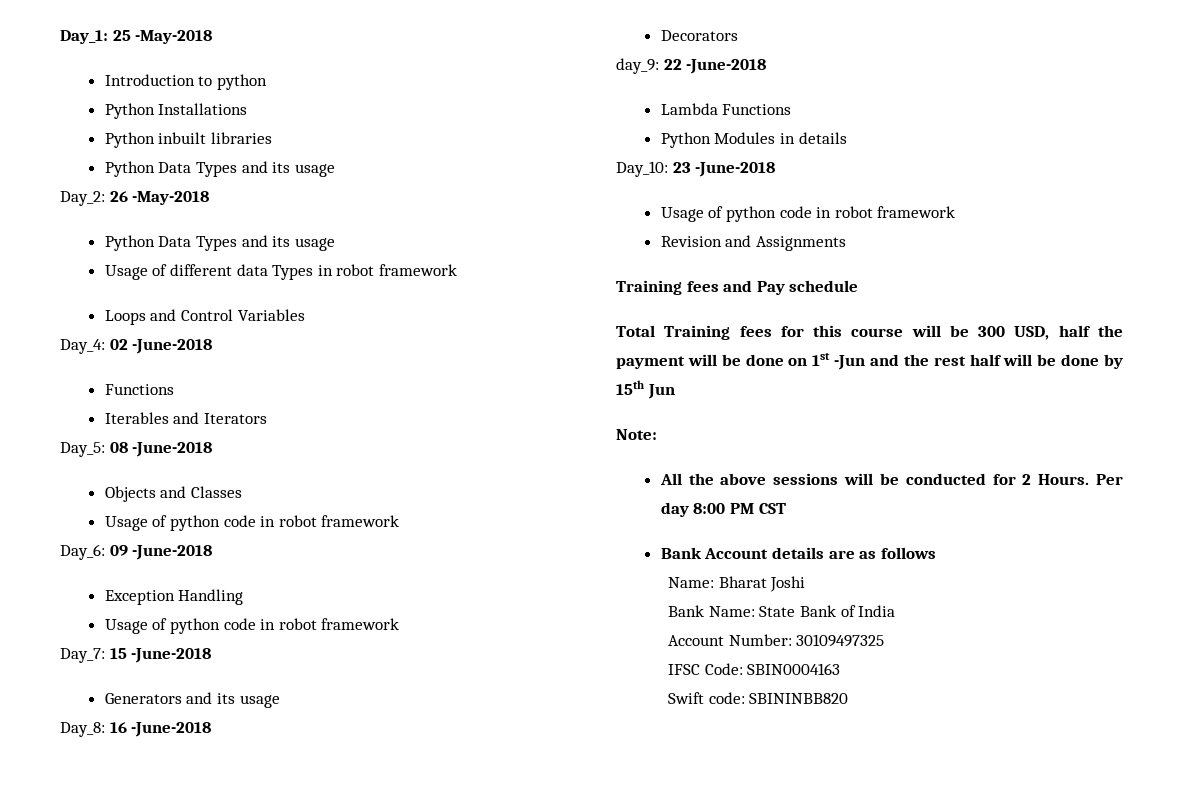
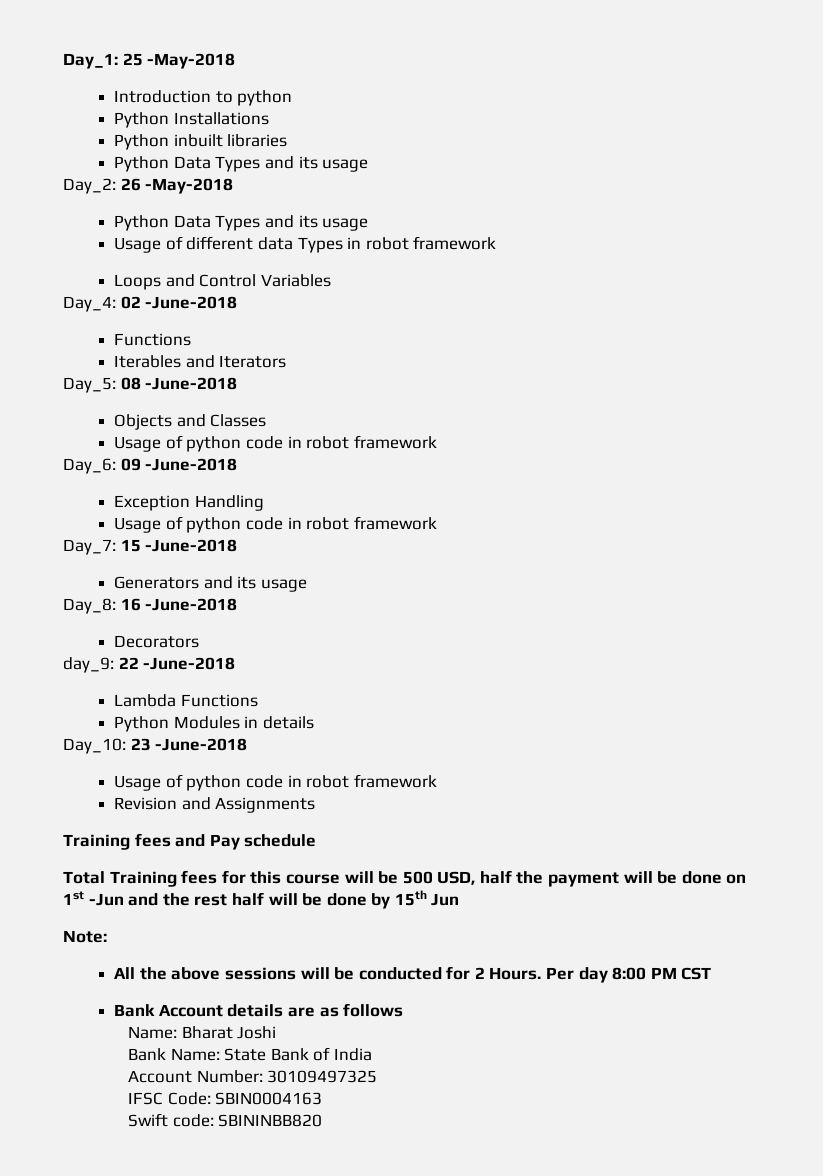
- Total Training fees for this course will be 300 USD, half the payment will be done on 1st -Jun and the rest half will be done by 15th Jun
+ Total Training fees for this course will be 500 USD, half the payment will be done on 1st -Jun and the rest half will be done by 15th Jun

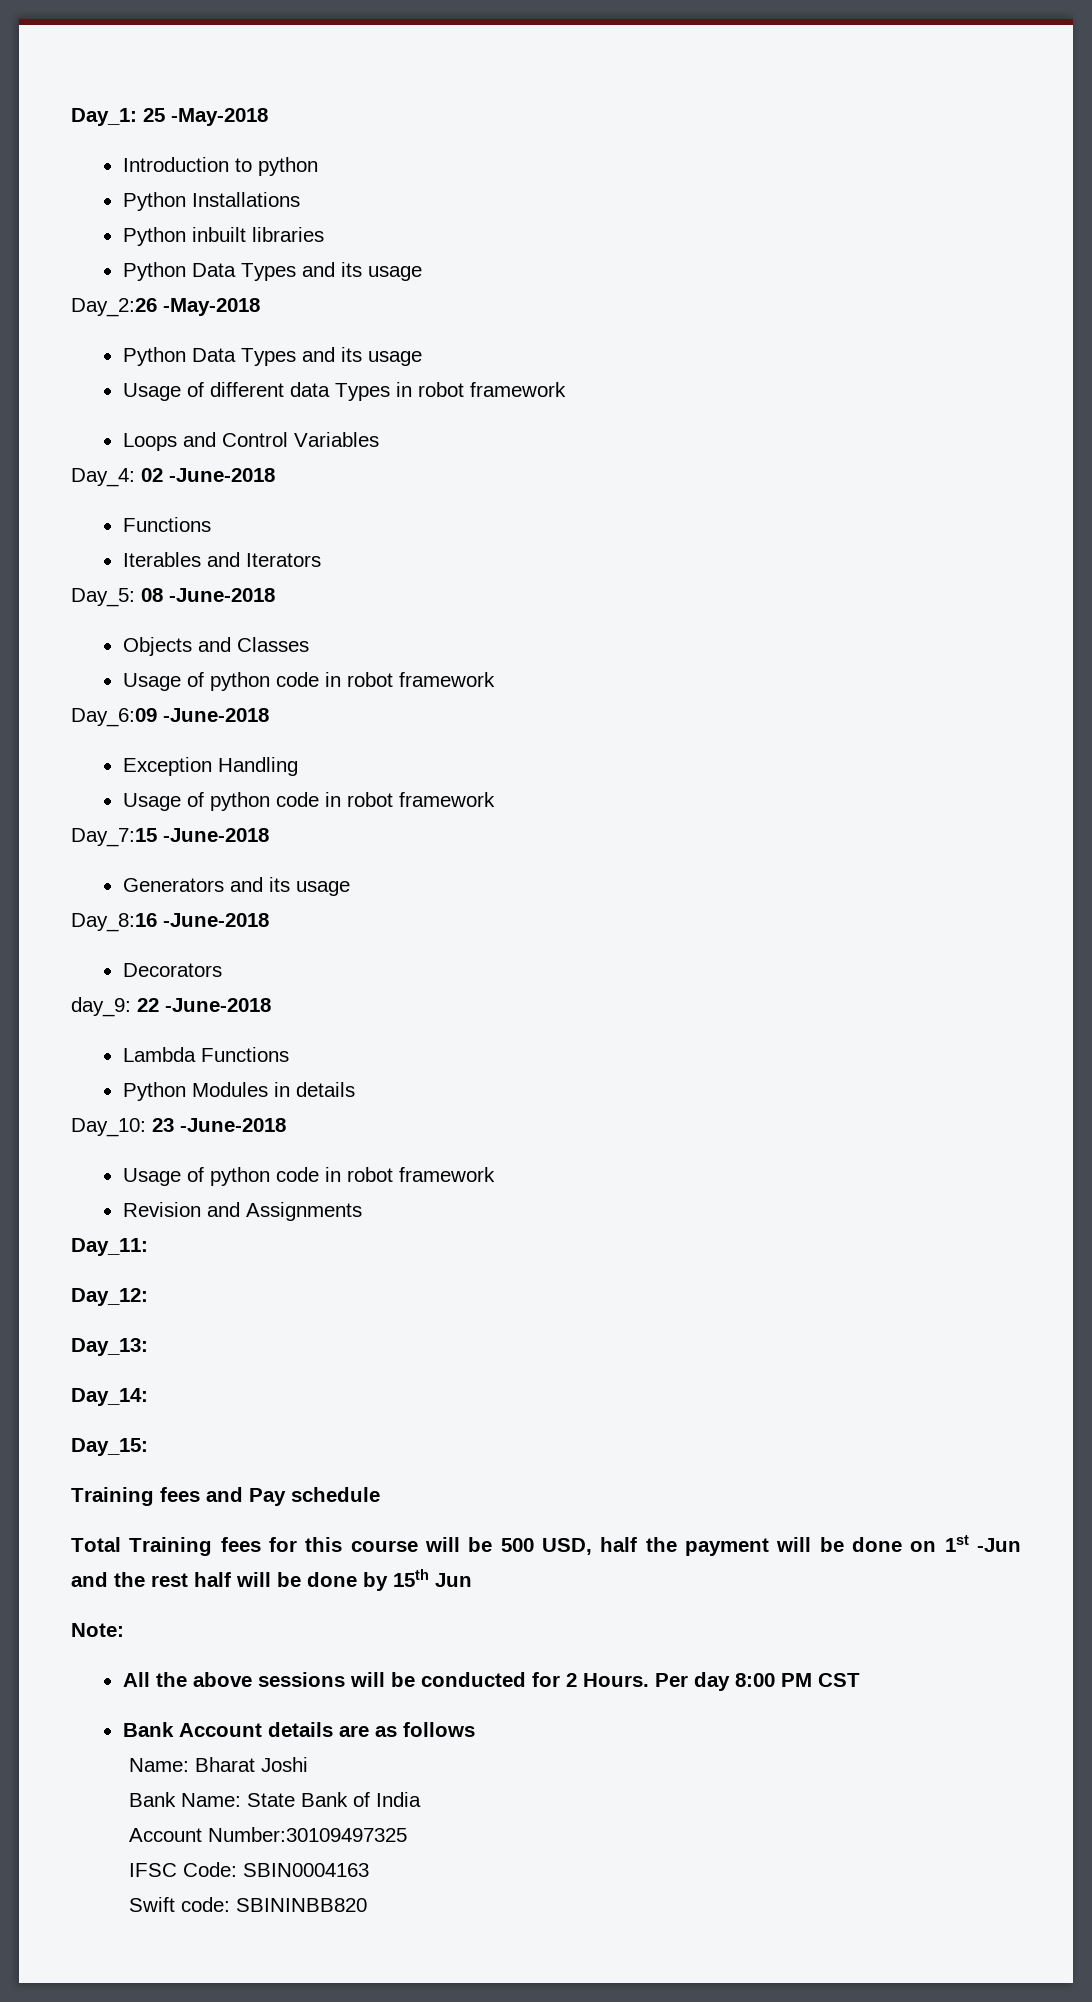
- Day_2: 26 -May-2018
+ Day_2:26 -May-2018
- Day_6: 09 -June-2018
+ Day_6:09 -June-2018
- Day_7: 15 -June-2018
+ Day_7:15 -June-2018
- Day_8: 16 -June-2018
+ Day_8:16 -June-2018
+ Day_11:
+ Day_12:
+ Day_13:
+ Day_14:
+ Day_15:
- Account Number: 30109497325
+ Account Number:30109497325

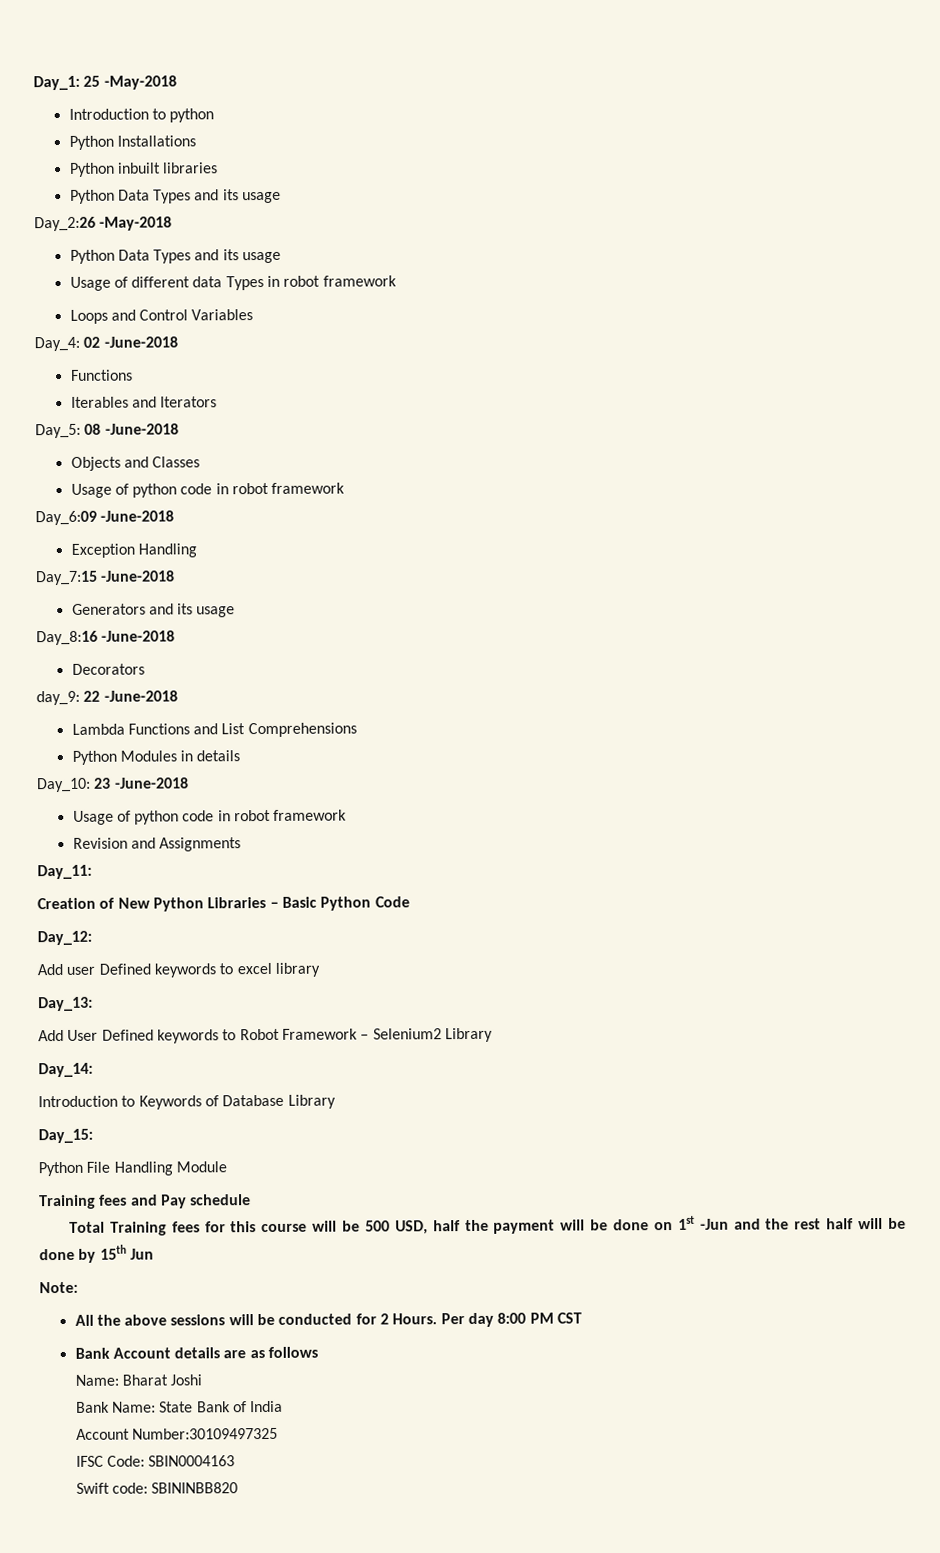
  Exception Handling
- Usage of python code in robot framework
- Lambda Functions
+ Lambda Functions and List Comprehensions
+ Creation of New Python Libraries – Basic Python Code
  Day_12:
+ Add user Defined keywords to excel library
  Day_13:
+ Add User Defined keywords to Robot Framework – Selenium2 Library
  Day_14:
+ Introduction to Keywords of Database Library
  Day_15:
+ Python File Handling Module

